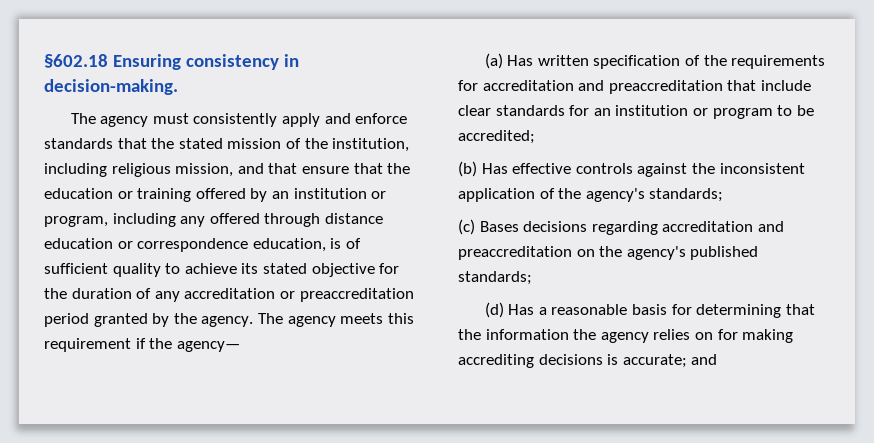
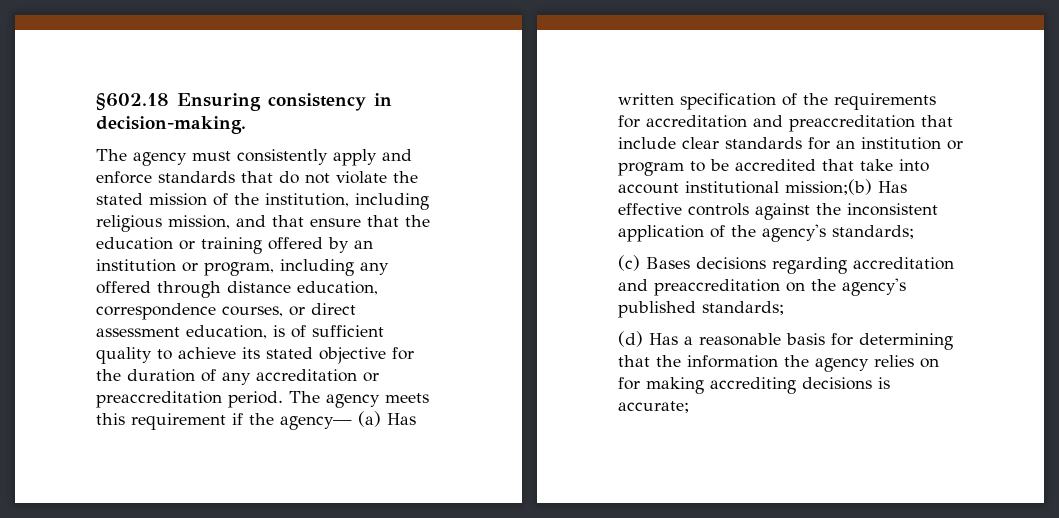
- The agency must consistently apply and enforce standards that the stated mission of the institution, including religious mission, and that ensure that the education or training offered by an institution or program, including any offered through distance education or correspondence education, is of sufficient quality to achieve its stated objective for the duration of any accreditation or preaccreditation period granted by the agency.
+ The agency must consistently apply and enforce standards that do not violate the stated mission of the institution, including religious mission, and that ensure that the education or training offered by an institution or program, including any offered through distance education, correspondence courses, or direct assessment education, is of sufficient quality to achieve its stated objective for the duration of any accreditation or preaccreditation period.
- The agency meets this requirement if the agency—
- (a) Has written specification of the requirements for accreditation and preaccreditation that include clear standards for an institution or program to be accredited;
- (b) Has effective controls against the inconsistent application of the agency's standards;
+ The agency meets this requirement if the agency— (a) Has written specification of the requirements for accreditation and preaccreditation that include clear standards for an institution or program to be accredited that take into account institutional mission;(b) Has effective controls against the inconsistent application of the agency's standards;
- (d) Has a reasonable basis for determining that the information the agency relies on for making accrediting decisions is accurate; and
+ (d) Has a reasonable basis for determining that the information the agency relies on for making accrediting decisions is accurate;

